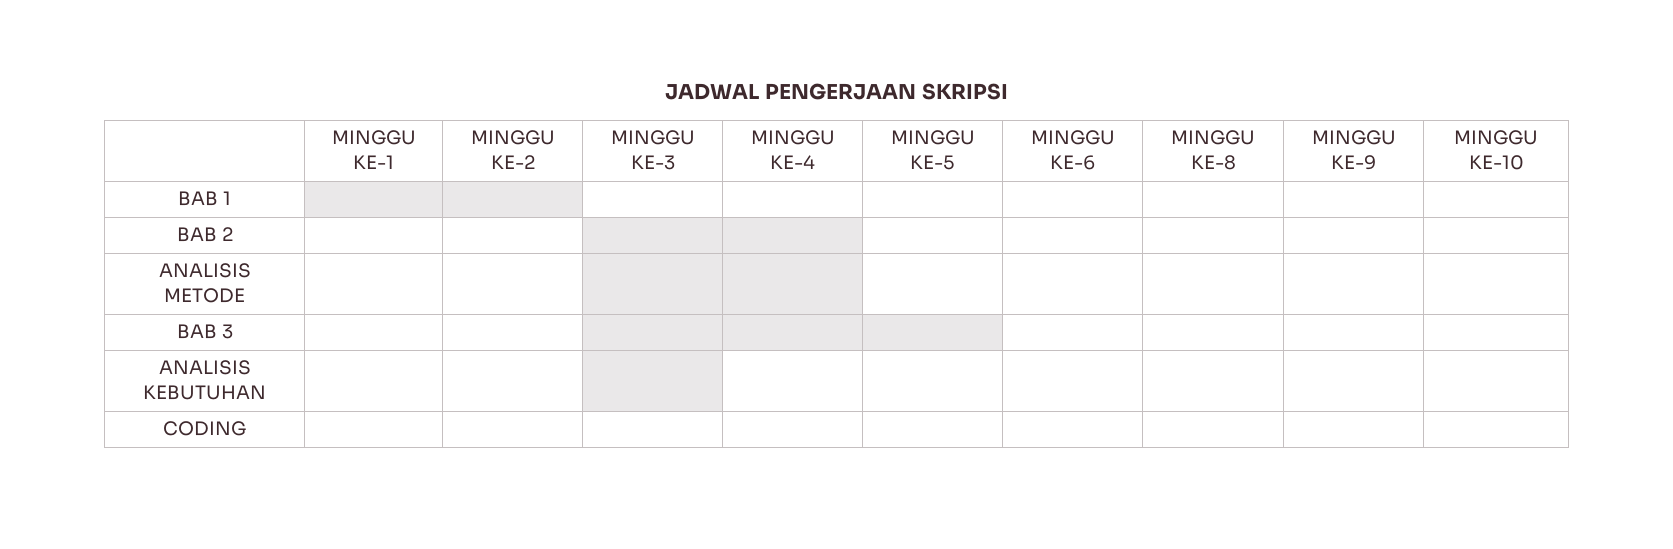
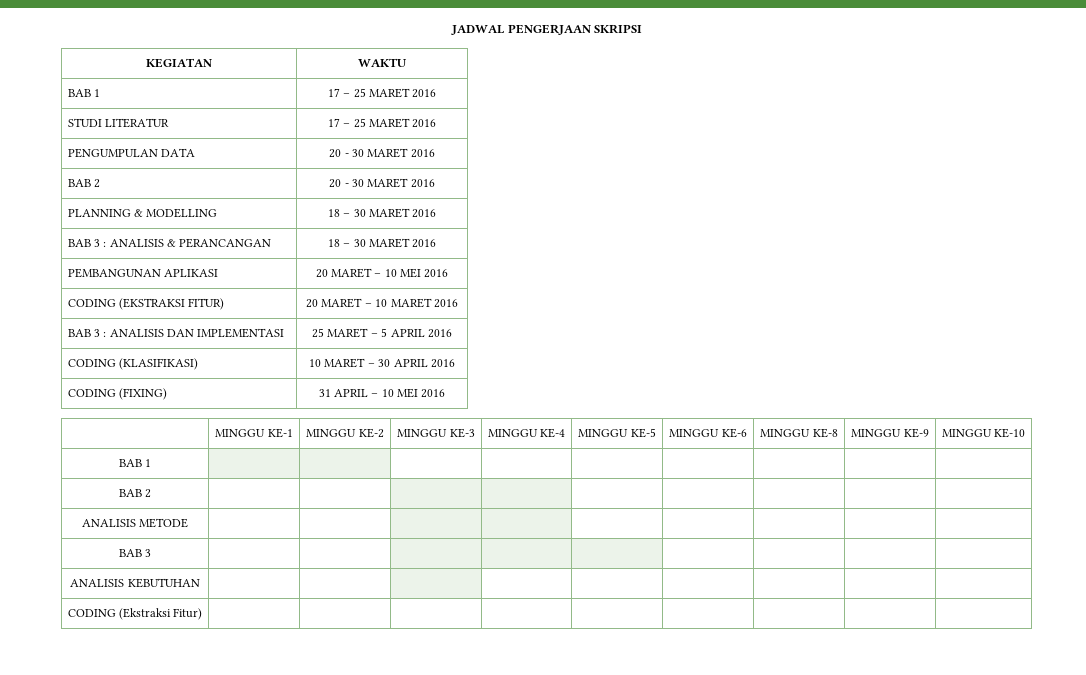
+ KEGIATAN | WAKTU
+ BAB 1 | 17 – 25 MARET 2016
+ STUDI LITERATUR | 17 – 25 MARET 2016
+ PENGUMPULAN DATA | 20 - 30 MARET 2016
+ BAB 2 | 20 - 30 MARET 2016
+ PLANNING & MODELLING | 18 – 30 MARET 2016
+ BAB 3 : ANALISIS & PERANCANGAN | 18 – 30 MARET 2016
+ PEMBANGUNAN APLIKASI | 20 MARET – 10 MEI 2016
+ CODING (EKSTRAKSI FITUR) | 20 MARET – 10 MARET 2016
+ BAB 3 : ANALISIS DAN IMPLEMENTASI | 25 MARET – 5 APRIL 2016
+ CODING (KLASIFIKASI) | 10 MARET – 30 APRIL 2016
+ CODING (FIXING) | 31 APRIL – 10 MEI 2016
- CODING | | | | | | | | |
+ CODING (Ekstraksi Fitur) | | | | | | | | |

